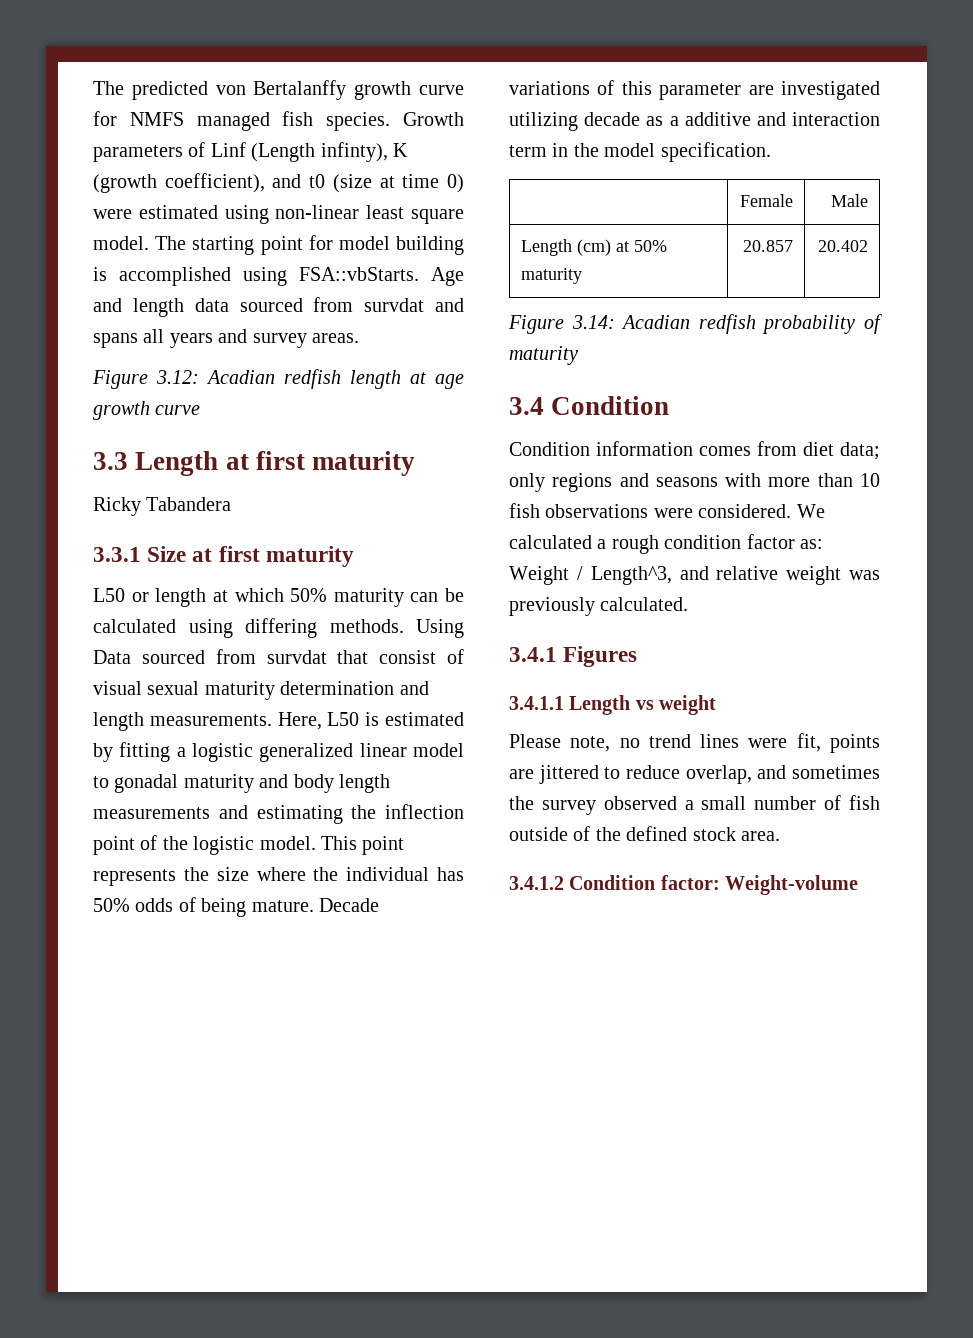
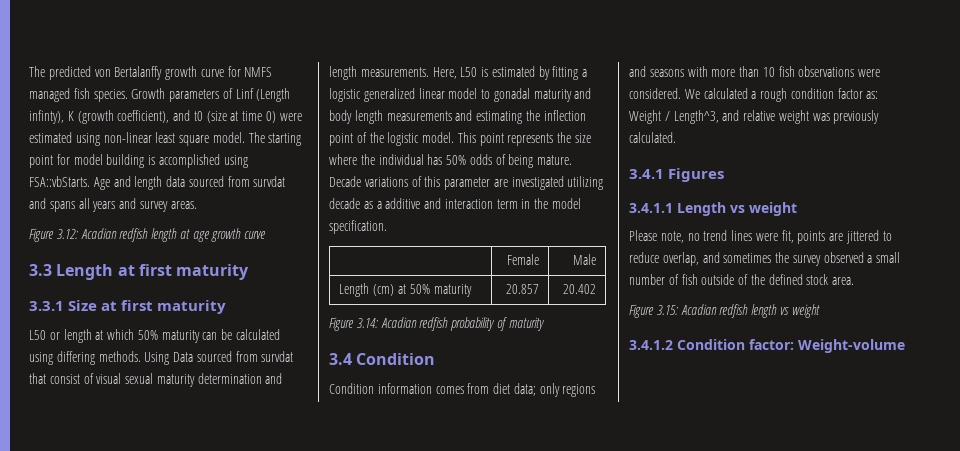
- Ricky Tabandera
+ Figure 3.15: Acadian redfish length vs weight

